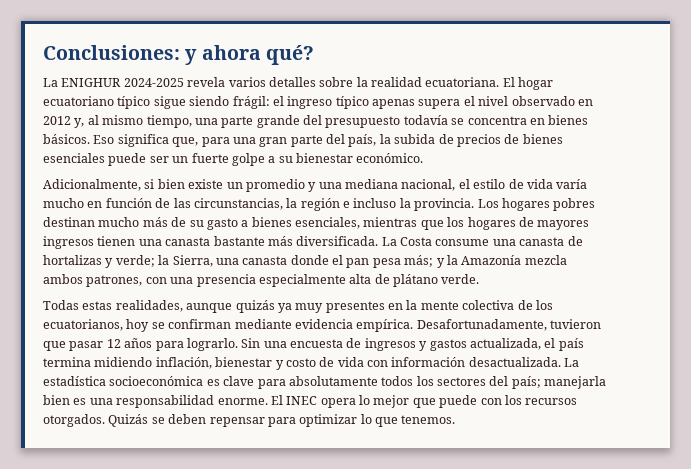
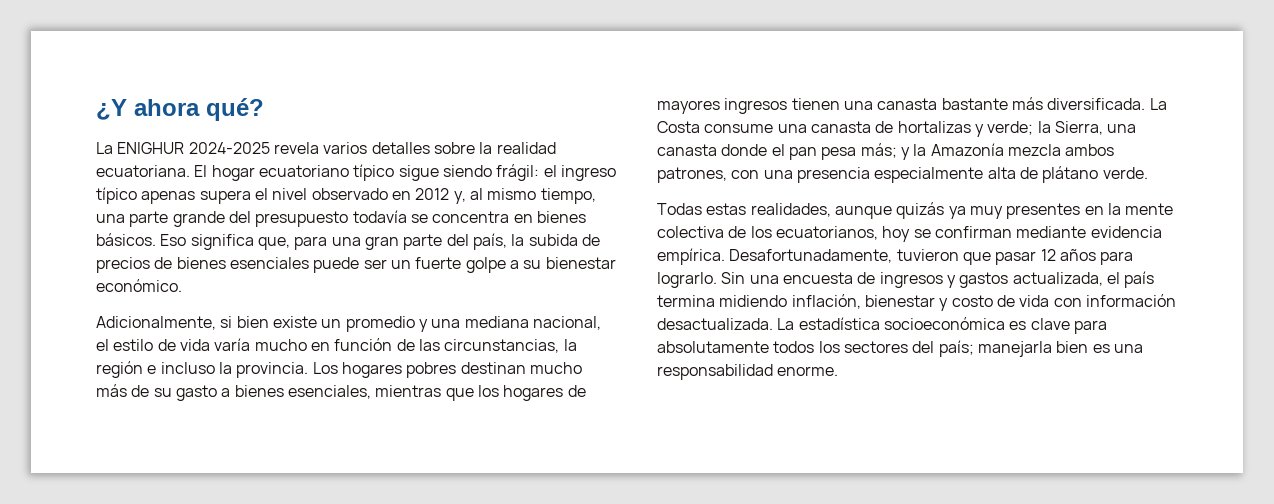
- Conclusiones: y ahora qué?
+ ¿Y ahora qué?
- El INEC opera lo mejor que puede con los recursos otorgados. Quizás se deben repensar para optimizar lo que tenemos.

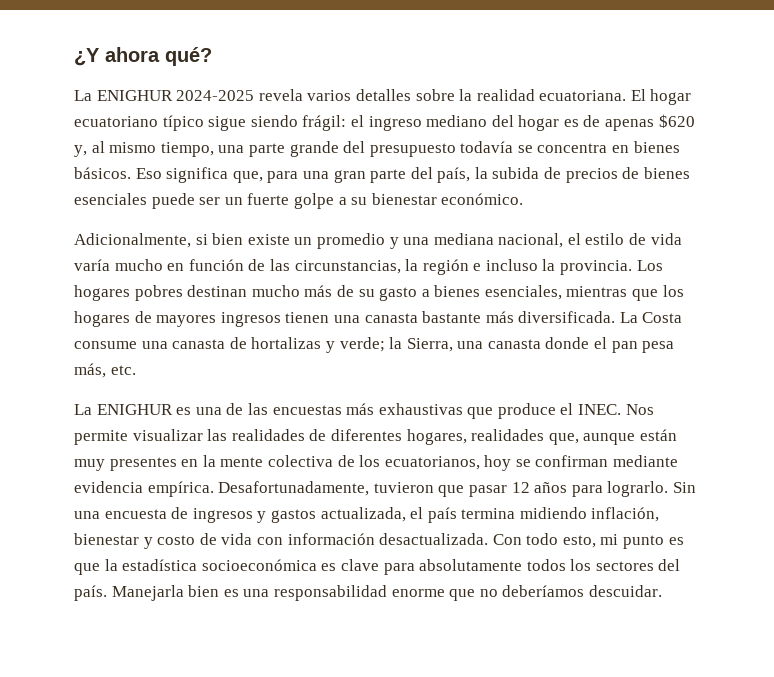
- El hogar ecuatoriano típico sigue siendo frágil: el ingreso típico apenas supera el nivel observado en 2012 y, al mismo tiempo, una parte grande del presupuesto todavía se concentra en bienes básicos.
+ El hogar ecuatoriano típico sigue siendo frágil: el ingreso mediano del hogar es de apenas $620 y, al mismo tiempo, una parte grande del presupuesto todavía se concentra en bienes básicos.
- La Costa consume una canasta de hortalizas y verde; la Sierra, una canasta donde el pan pesa más; y la Amazonía mezcla ambos patrones, con una presencia especialmente alta de plátano verde.
- Todas estas realidades, aunque quizás ya muy presentes en la mente colectiva de los ecuatorianos, hoy se confirman mediante evidencia empírica.
+ La Costa consume una canasta de hortalizas y verde; la Sierra, una canasta donde el pan pesa más, etc.
+ La ENIGHUR es una de las encuestas más exhaustivas que produce el INEC. Nos permite visualizar las realidades de diferentes hogares, realidades que, aunque están muy presentes en la mente colectiva de los ecuatorianos, hoy se confirman mediante evidencia empírica.
- La estadística socioeconómica es clave para absolutamente todos los sectores del país; manejarla bien es una responsabilidad enorme.
+ Con todo esto, mi punto es que la estadística socioeconómica es clave para absolutamente todos los sectores del país. Manejarla bien es una responsabilidad enorme que no deberíamos descuidar.

